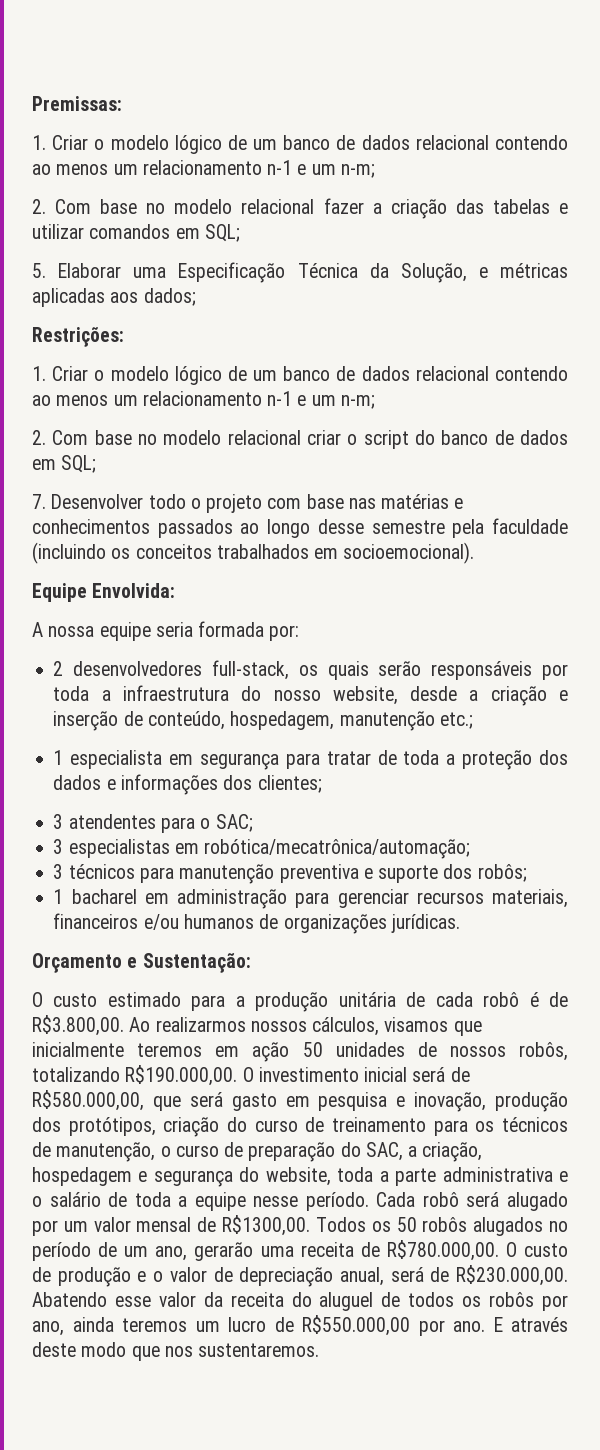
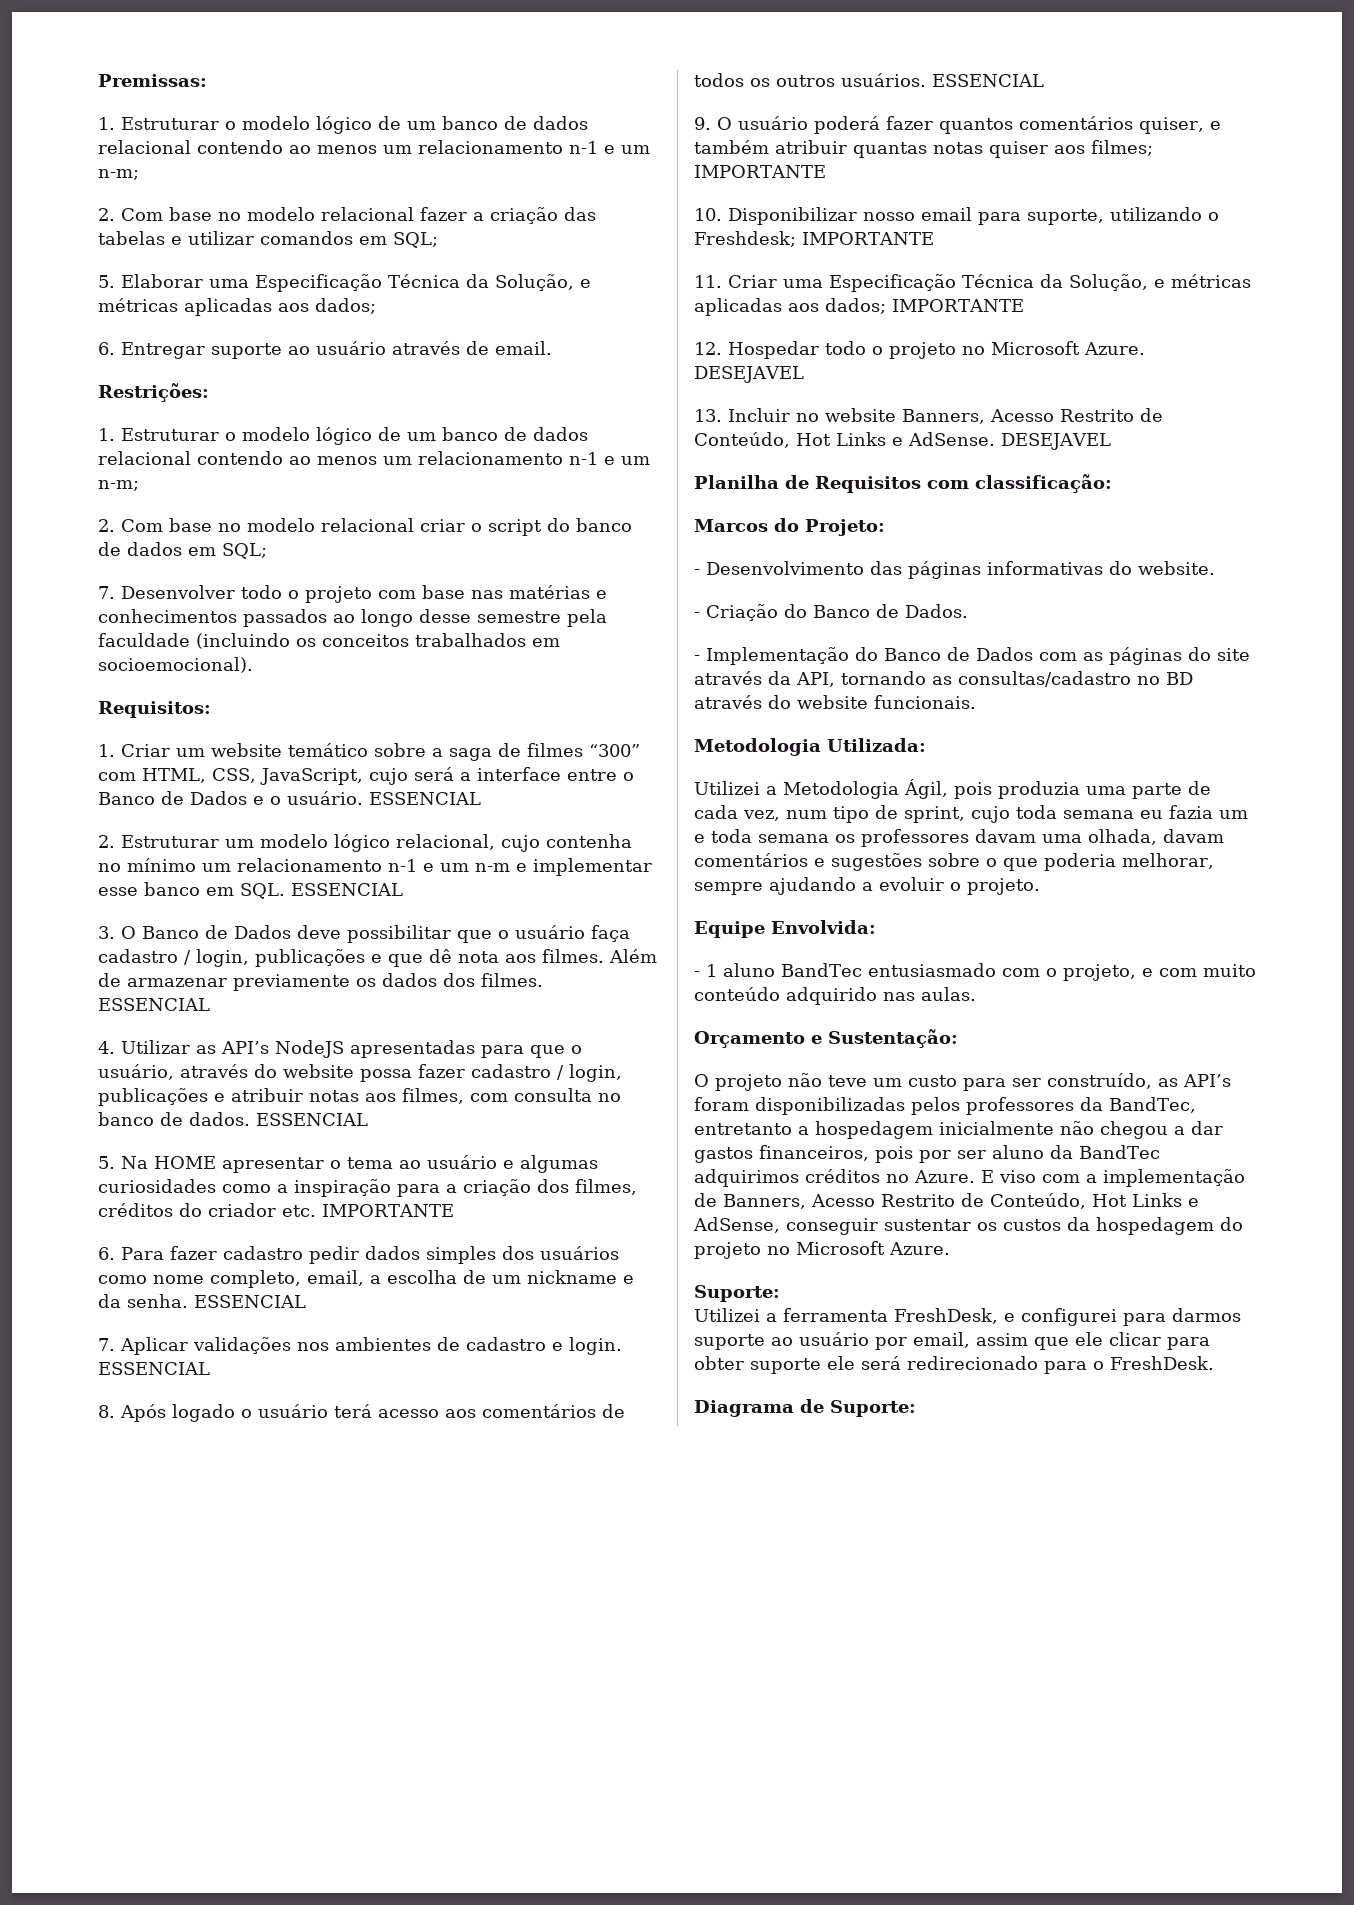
  Premissas:
- 1. Criar o modelo lógico de um banco de dados relacional contendo ao menos um relacionamento n-1 e um n-m;
+ 1. Estruturar o modelo lógico de um banco de dados relacional contendo ao menos um relacionamento n-1 e um n-m;
+ 6. Entregar suporte ao usuário através de email.
  Restrições:
- 1. Criar o modelo lógico de um banco de dados relacional contendo ao menos um relacionamento n-1 e um n-m;
+ 1. Estruturar o modelo lógico de um banco de dados relacional contendo ao menos um relacionamento n-1 e um n-m;
+ Requisitos:
+ 1. Criar um website temático sobre a saga de filmes “300” com HTML, CSS, JavaScript, cujo será a interface entre o Banco de Dados e o usuário. ESSENCIAL
+ 2. Estruturar um modelo lógico relacional, cujo contenha no mínimo um relacionamento n-1 e um n-m e implementar esse banco em SQL. ESSENCIAL
+ 3. O Banco de Dados deve possibilitar que o usuário faça cadastro / login, publicações e que dê nota aos filmes. Além de armazenar previamente os dados dos filmes. ESSENCIAL
+ 4. Utilizar as API’s NodeJS apresentadas para que o usuário, através do website possa fazer cadastro / login, publicações e atribuir notas aos filmes, com consulta no banco de dados. ESSENCIAL
+ 5. Na HOME apresentar o tema ao usuário e algumas curiosidades como a inspiração para a criação dos filmes, créditos do criador etc. IMPORTANTE
+ 6. Para fazer cadastro pedir dados simples dos usuários como nome completo, email, a escolha de um nickname e da senha. ESSENCIAL
+ 7. Aplicar validações nos ambientes de cadastro e login. ESSENCIAL
+ 8. Após logado o usuário terá acesso aos comentários de todos os outros usuários. ESSENCIAL
+ 9. O usuário poderá fazer quantos comentários quiser, e também atribuir quantas notas quiser aos filmes; IMPORTANTE
+ 10. Disponibilizar nosso email para suporte, utilizando o Freshdesk; IMPORTANTE
+ 11. Criar uma Especificação Técnica da Solução, e métricas aplicadas aos dados; IMPORTANTE
+ 12. Hospedar todo o projeto no Microsoft Azure. DESEJAVEL
+ 13. Incluir no website Banners, Acesso Restrito de Conteúdo, Hot Links e AdSense. DESEJAVEL
+ Planilha de Requisitos com classificação:
+ Marcos do Projeto:
+ - Desenvolvimento das páginas informativas do website.
+ - Criação do Banco de Dados.
+ - Implementação do Banco de Dados com as páginas do site através da API, tornando as consultas/cadastro no BD através do website funcionais.
+ Metodologia Utilizada:
+ Utilizei a Metodologia Ágil, pois produzia uma parte de cada vez, num tipo de sprint, cujo toda semana eu fazia um e toda semana os professores davam uma olhada, davam comentários e sugestões sobre o que poderia melhorar, sempre ajudando a evoluir o projeto.
  Equipe Envolvida:
- A nossa equipe seria formada por:
- 2 desenvolvedores full-stack, os quais serão responsáveis por toda a infraestrutura do nosso website, desde a criação e inserção de conteúdo, hospedagem, manutenção etc.;
- 1 especialista em segurança para tratar de toda a proteção dos dados e informações dos clientes;
- 3 atendentes para o SAC;
- 3 especialistas em robótica/mecatrônica/automação;
- 3 técnicos para manutenção preventiva e suporte dos robôs;
- 1 bacharel em administração para gerenciar recursos materiais, financeiros e/ou humanos de organizações jurídicas.
+ - 1 aluno BandTec entusiasmado com o projeto, e com muito conteúdo adquirido nas aulas.
  Orçamento e Sustentação:
- O custo estimado para a produção unitária de cada robô é de R$3.800,00. Ao realizarmos nossos cálculos, visamos que inicialmente teremos em ação 50 unidades de nossos robôs, totalizando R$190.000,00. O investimento inicial será de R$580.000,00, que será gasto em pesquisa e inovação, produção dos protótipos, criação do curso de treinamento para os técnicos de manutenção, o curso de preparação do SAC, a criação, hospedagem e segurança do website, toda a parte administrativa e o salário de toda a equipe nesse período. Cada robô será alugado por um valor mensal de R$1300,00. Todos os 50 robôs alugados no período de um ano, gerarão uma receita de R$780.000,00. O custo de produção e o valor de depreciação anual, será de R$230.000,00. Abatendo esse valor da receita do aluguel de todos os robôs por ano, ainda teremos um lucro de R$550.000,00 por ano. E através deste modo que nos sustentaremos.
+ O projeto não teve um custo para ser construído, as API’s foram disponibilizadas pelos professores da BandTec, entretanto a hospedagem inicialmente não chegou a dar gastos financeiros, pois por ser aluno da BandTec adquirimos créditos no Azure. E viso com a implementação de Banners, Acesso Restrito de Conteúdo, Hot Links e AdSense, conseguir sustentar os custos da hospedagem do projeto no Microsoft Azure.
+ Suporte:
+ Utilizei a ferramenta FreshDesk, e configurei para darmos suporte ao usuário por email, assim que ele clicar para obter suporte ele será redirecionado para o FreshDesk.
+ Diagrama de Suporte:

